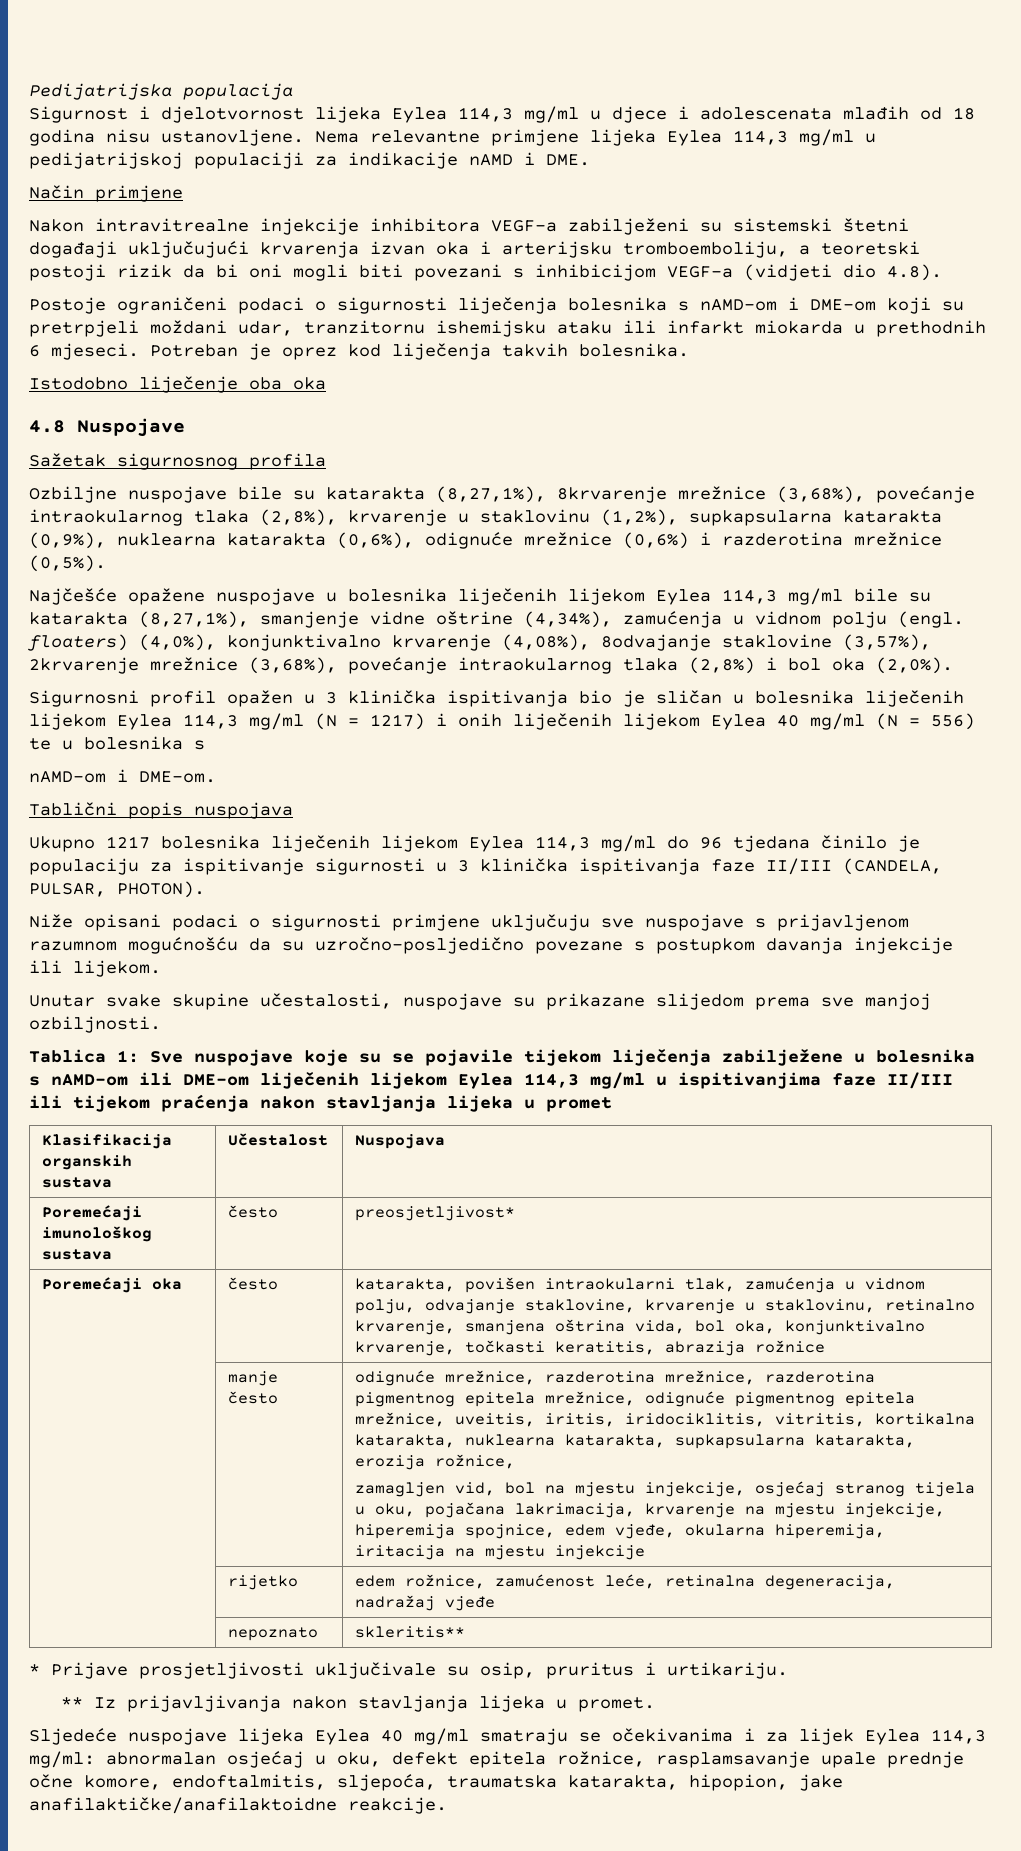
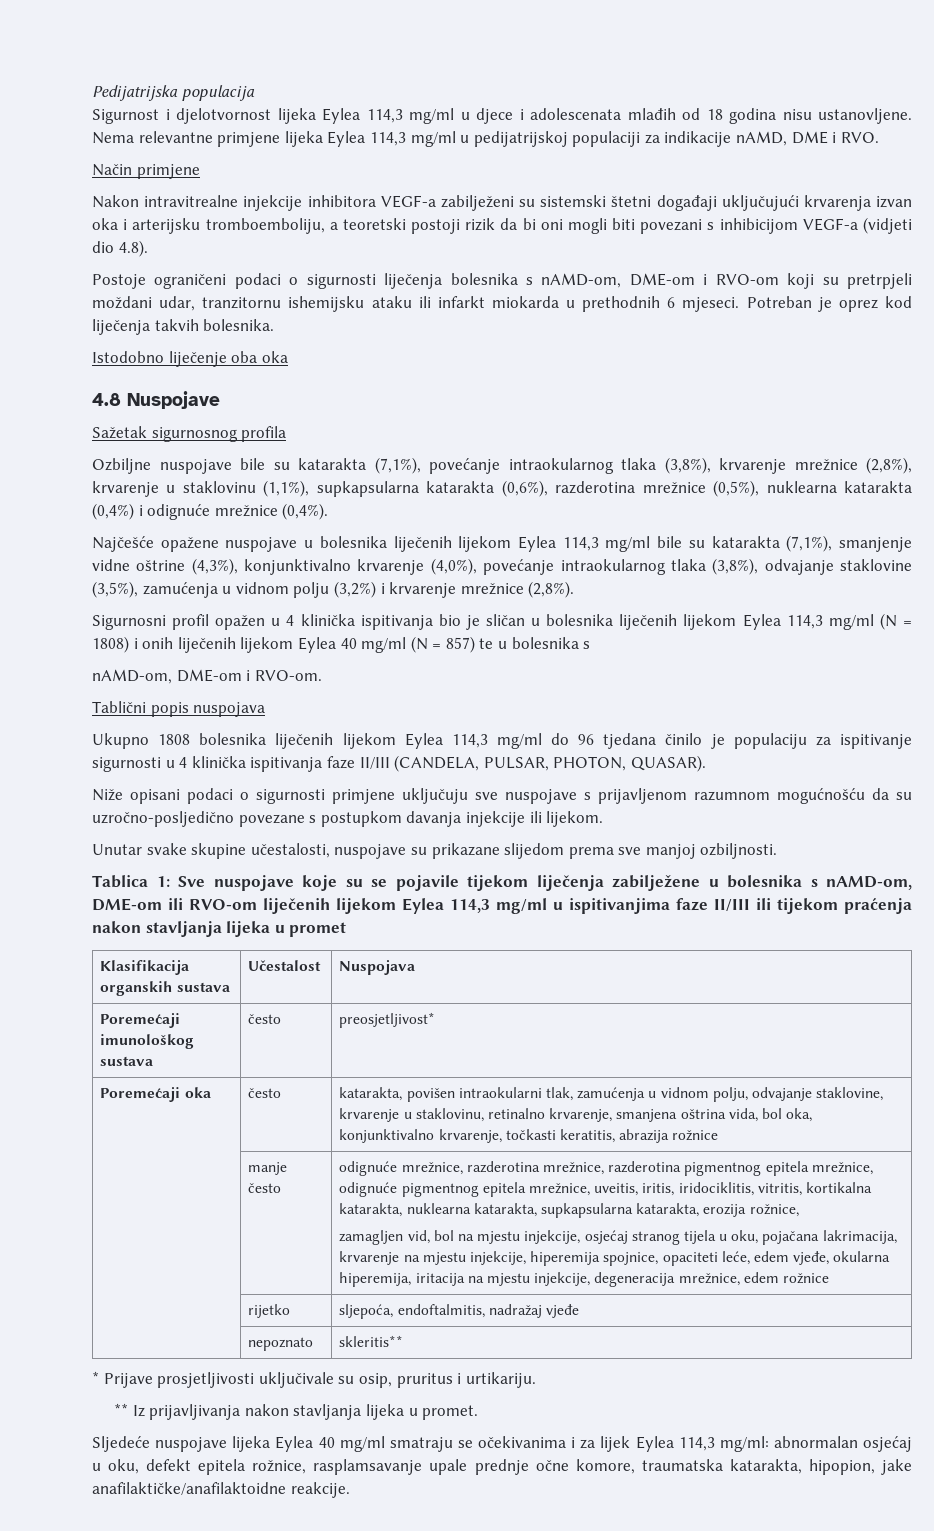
- Nema relevantne primjene lijeka Eylea 114,3 mg/ml u pedijatrijskoj populaciji za indikacije nAMD i DME.
+ Nema relevantne primjene lijeka Eylea 114,3 mg/ml u pedijatrijskoj populaciji za indikacije nAMD, DME i RVO.
- Postoje ograničeni podaci o sigurnosti liječenja bolesnika s nAMD-om i DME-om koji su pretrpjeli moždani udar, tranzitornu ishemijsku ataku ili infarkt miokarda u prethodnih 6 mjeseci.
+ Postoje ograničeni podaci o sigurnosti liječenja bolesnika s nAMD-om, DME-om i RVO-om koji su pretrpjeli moždani udar, tranzitornu ishemijsku ataku ili infarkt miokarda u prethodnih 6 mjeseci.
- Ozbiljne nuspojave bile su katarakta (8,27,1%), 8krvarenje mrežnice (3,68%), povećanje intraokularnog tlaka (2,8%), krvarenje u staklovinu (1,2%), supkapsularna katarakta (0,9%), nuklearna katarakta (0,6%), odignuće mrežnice (0,6%) i razderotina mrežnice (0,5%).
+ Ozbiljne nuspojave bile su katarakta (7,1%), povećanje intraokularnog tlaka (3,8%), krvarenje mrežnice (2,8%), krvarenje u staklovinu (1,1%), supkapsularna katarakta (0,6%), razderotina mrežnice (0,5%), nuklearna katarakta (0,4%) i odignuće mrežnice (0,4%).
- Najčešće opažene nuspojave u bolesnika liječenih lijekom Eylea 114,3 mg/ml bile su katarakta (8,27,1%), smanjenje vidne oštrine (4,34%), zamućenja u vidnom polju (engl. floaters) (4,0%), konjunktivalno krvarenje (4,08%), 8odvajanje staklovine (3,57%), 2krvarenje mrežnice (3,68%), povećanje intraokularnog tlaka (2,8%) i bol oka (2,0%).
+ Najčešće opažene nuspojave u bolesnika liječenih lijekom Eylea 114,3 mg/ml bile su katarakta (7,1%), smanjenje vidne oštrine (4,3%), konjunktivalno krvarenje (4,0%), povećanje intraokularnog tlaka (3,8%), odvajanje staklovine (3,5%), zamućenja u vidnom polju (3,2%) i krvarenje mrežnice (2,8%).
- Sigurnosni profil opažen u 3 klinička ispitivanja bio je sličan u bolesnika liječenih lijekom Eylea 114,3 mg/ml (N = 1217) i onih liječenih lijekom Eylea 40 mg/ml (N = 556) te u bolesnika s
+ Sigurnosni profil opažen u 4 klinička ispitivanja bio je sličan u bolesnika liječenih lijekom Eylea 114,3 mg/ml (N = 1808) i onih liječenih lijekom Eylea 40 mg/ml (N = 857) te u bolesnika s
- nAMD-om i DME-om.
+ nAMD-om, DME-om i RVO-om.
- Ukupno 1217 bolesnika liječenih lijekom Eylea 114,3 mg/ml do 96 tjedana činilo je populaciju za ispitivanje sigurnosti u 3 klinička ispitivanja faze II/III (CANDELA, PULSAR, PHOTON).
+ Ukupno 1808 bolesnika liječenih lijekom Eylea 114,3 mg/ml do 96 tjedana činilo je populaciju za ispitivanje sigurnosti u 4 klinička ispitivanja faze II/III (CANDELA, PULSAR, PHOTON, QUASAR).
- Tablica 1: Sve nuspojave koje su se pojavile tijekom liječenja zabilježene u bolesnika s nAMD-om ili DME-om liječenih lijekom Eylea 114,3 mg/ml u ispitivanjima faze II/III ili tijekom praćenja nakon stavljanja lijeka u promet
+ Tablica 1: Sve nuspojave koje su se pojavile tijekom liječenja zabilježene u bolesnika s nAMD-om, DME-om ili RVO-om liječenih lijekom Eylea 114,3 mg/ml u ispitivanjima faze II/III ili tijekom praćenja nakon stavljanja lijeka u promet
- zamagljen vid, bol na mjestu injekcije, osjećaj stranog tijela u oku, pojačana lakrimacija, krvarenje na mjestu injekcije, hiperemija spojnice, edem vjeđe, okularna hiperemija, iritacija na mjestu injekcije
- | rijetko | edem rožnice, zamućenost leće, retinalna degeneracija, nadražaj vjeđe
+ zamagljen vid, bol na mjestu injekcije, osjećaj stranog tijela u oku, pojačana lakrimacija, krvarenje na mjestu injekcije, hiperemija spojnice, opaciteti leće, edem vjeđe, okularna hiperemija, iritacija na mjestu injekcije, degeneracija mrežnice, edem rožnice
+ | rijetko | sljepoća, endoftalmitis, nadražaj vjeđe
- Sljedeće nuspojave lijeka Eylea 40 mg/ml smatraju se očekivanima i za lijek Eylea 114,3 mg/ml: abnormalan osjećaj u oku, defekt epitela rožnice, rasplamsavanje upale prednje očne komore, endoftalmitis, sljepoća, traumatska katarakta, hipopion, jake anafilaktičke/anafilaktoidne reakcije.
+ Sljedeće nuspojave lijeka Eylea 40 mg/ml smatraju se očekivanima i za lijek Eylea 114,3 mg/ml: abnormalan osjećaj u oku, defekt epitela rožnice, rasplamsavanje upale prednje očne komore, traumatska katarakta, hipopion, jake anafilaktičke/anafilaktoidne reakcije.

